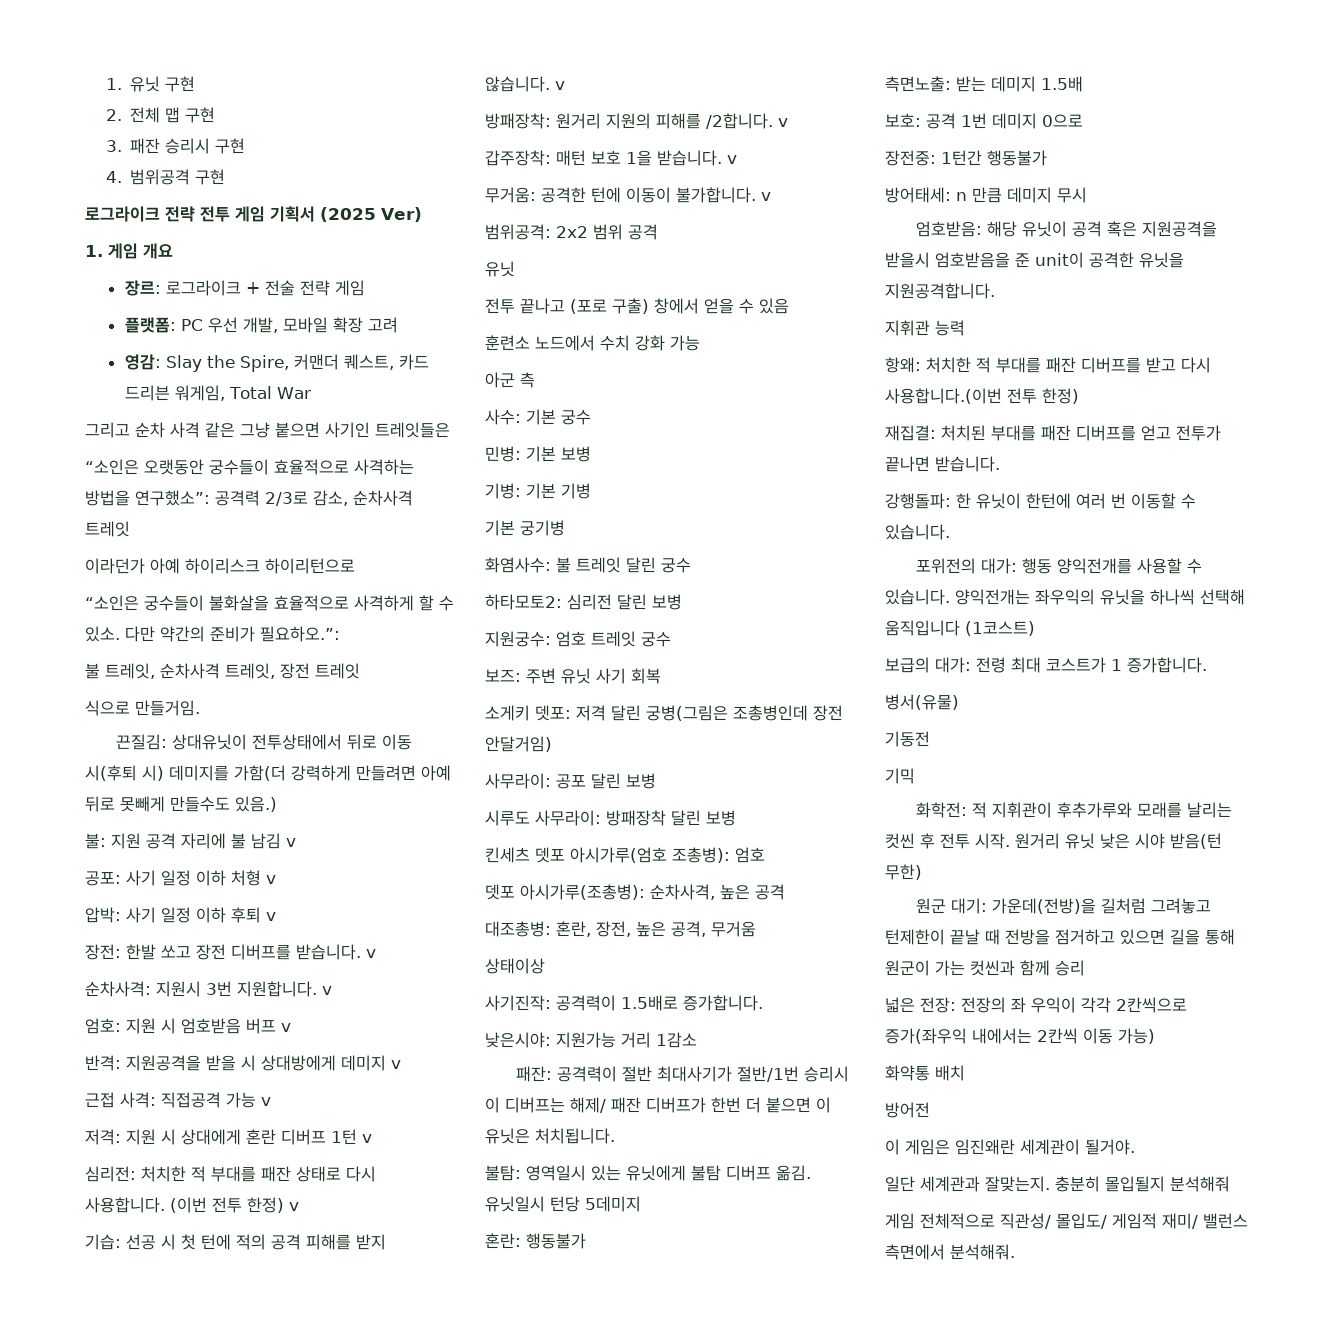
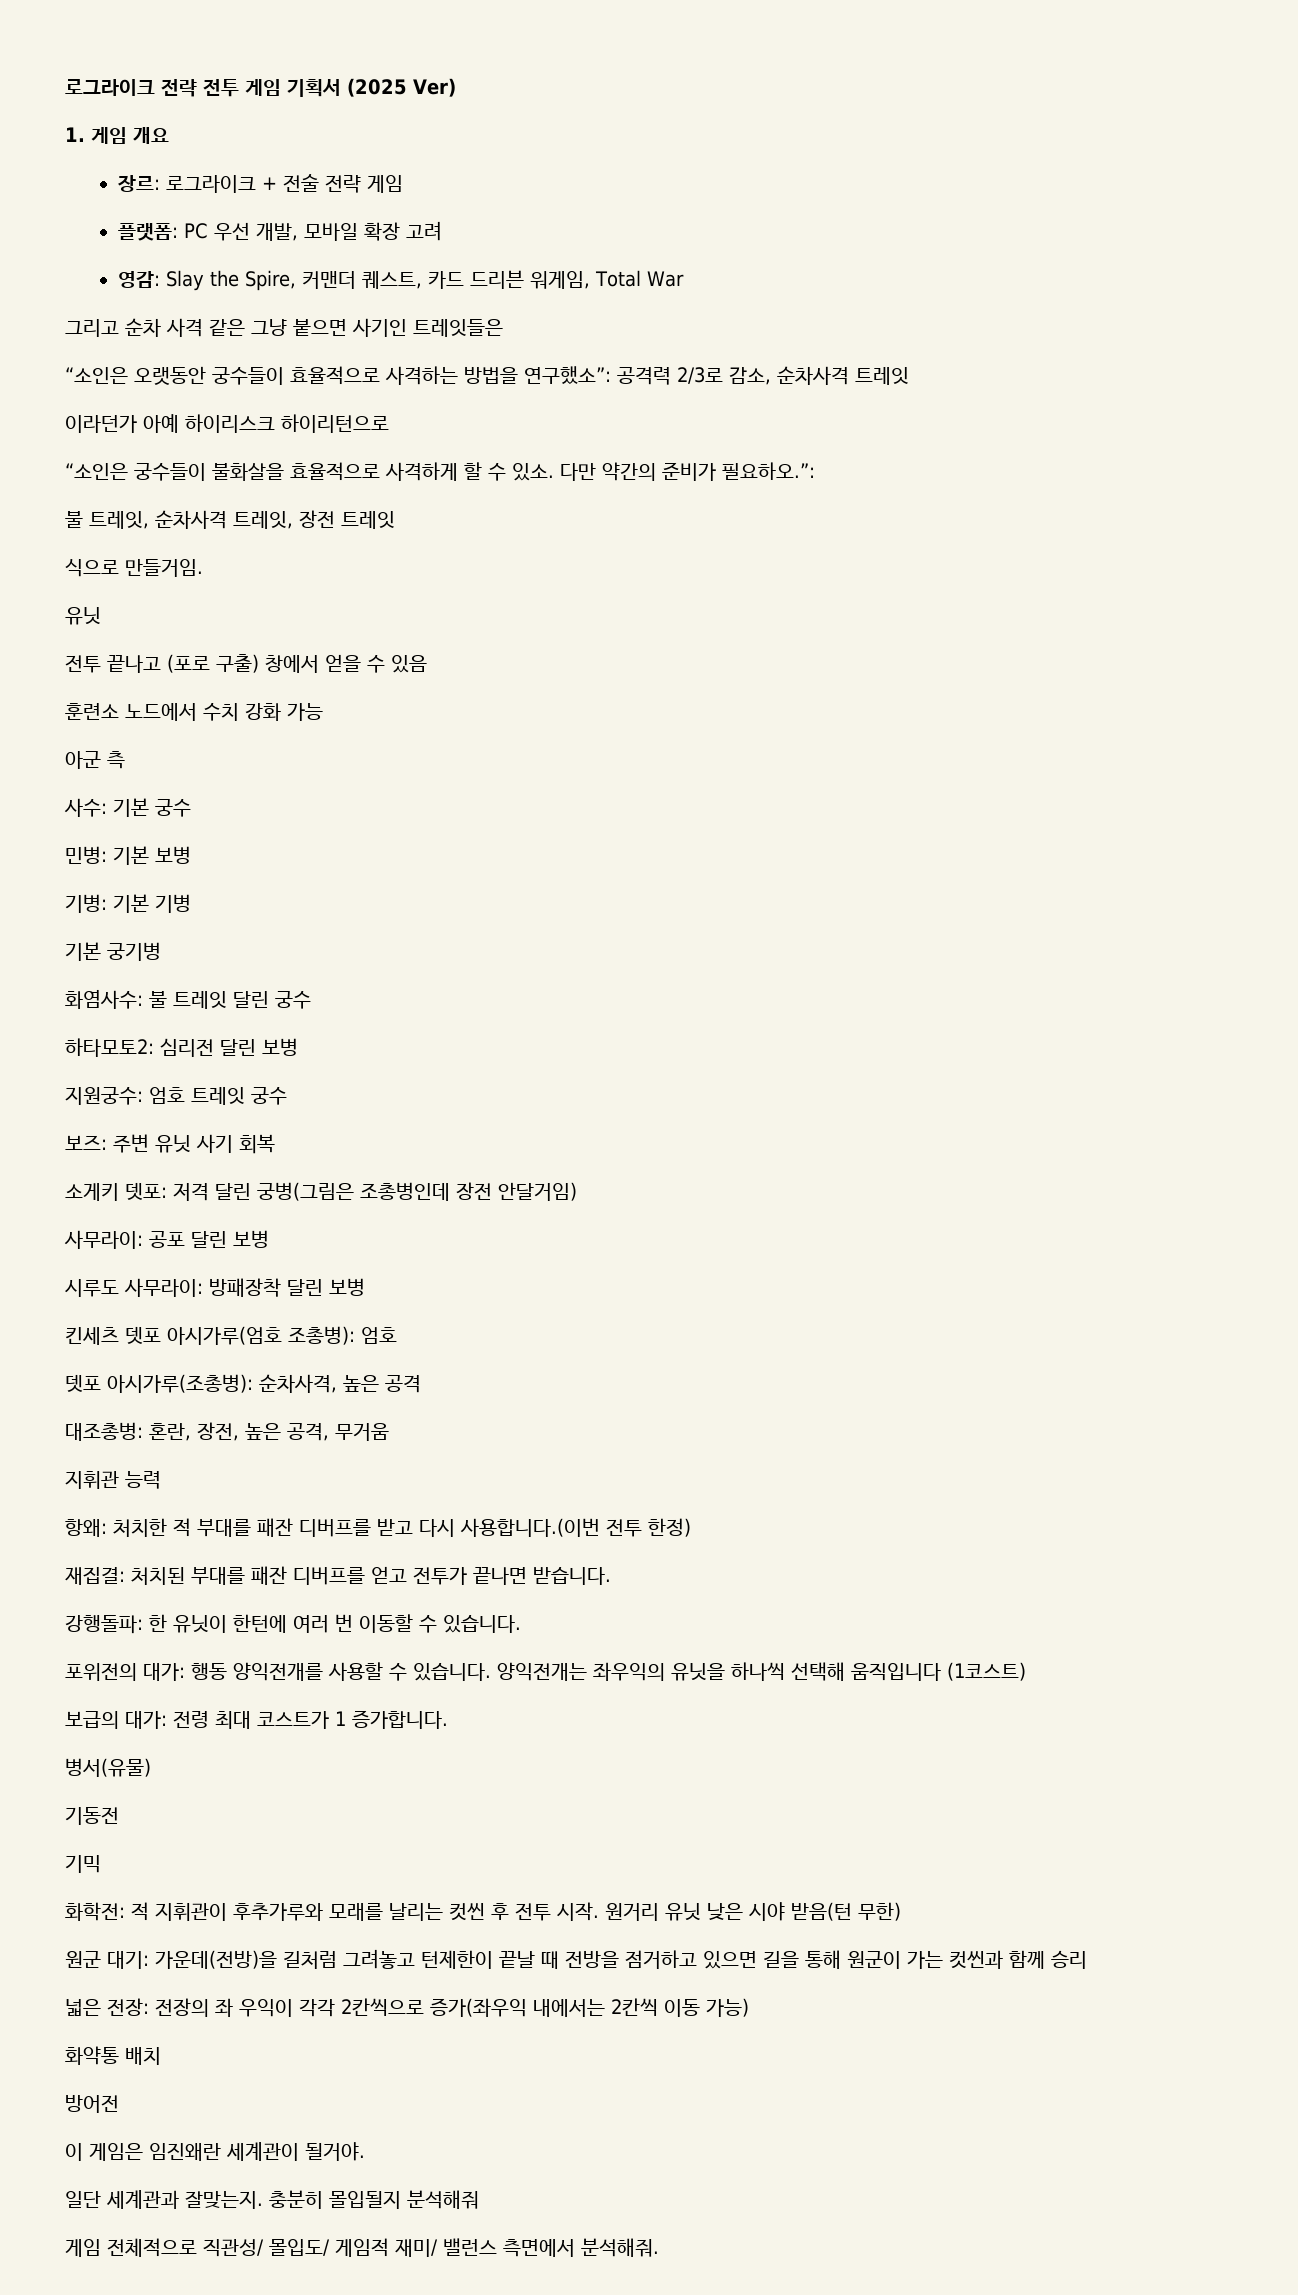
- 1. 유닛 구현
- 2. 전체 맵 구현
- 3. 패잔 승리시 구현
- 4. 범위공격 구현
- 끈질김: 상대유닛이 전투상태에서 뒤로 이동 시(후퇴 시) 데미지를 가함(더 강력하게 만들려면 아예 뒤로 못빼게 만들수도 있음.)
- 불: 지원 공격 자리에 불 남김 v
- 공포: 사기 일정 이하 처형 v
- 압박: 사기 일정 이하 후퇴 v
- 장전: 한발 쏘고 장전 디버프를 받습니다. v
- 순차사격: 지원시 3번 지원합니다. v
- 엄호: 지원 시 엄호받음 버프 v
- 반격: 지원공격을 받을 시 상대방에게 데미지 v
- 근접 사격: 직접공격 가능 v
- 저격: 지원 시 상대에게 혼란 디버프 1턴 v
- 심리전: 처치한 적 부대를 패잔 상태로 다시 사용합니다. (이번 전투 한정) v
- 기습: 선공 시 첫 턴에 적의 공격 피해를 받지 않습니다. v
- 방패장착: 원거리 지원의 피해를 /2합니다. v
- 갑주장착: 매턴 보호 1을 받습니다. v
- 무거움: 공격한 턴에 이동이 불가합니다. v
- 범위공격: 2x2 범위 공격
- 상태이상
- 사기진작: 공격력이 1.5배로 증가합니다.
- 낮은시야: 지원가능 거리 1감소
- 패잔: 공격력이 절반 최대사기가 절반/1번 승리시 이 디버프는 해제/ 패잔 디버프가 한번 더 붙으면 이 유닛은 처치됩니다.
- 불탐: 영역일시 있는 유닛에게 불탐 디버프 옮김. 유닛일시 턴당 5데미지
- 혼란: 행동불가
- 측면노출: 받는 데미지 1.5배
- 보호: 공격 1번 데미지 0으로
- 장전중: 1턴간 행동불가
- 방어태세: n 만큼 데미지 무시
- 엄호받음: 해당 유닛이 공격 혹은 지원공격을 받을시 엄호받음을 준 unit이 공격한 유닛을 지원공격합니다.

